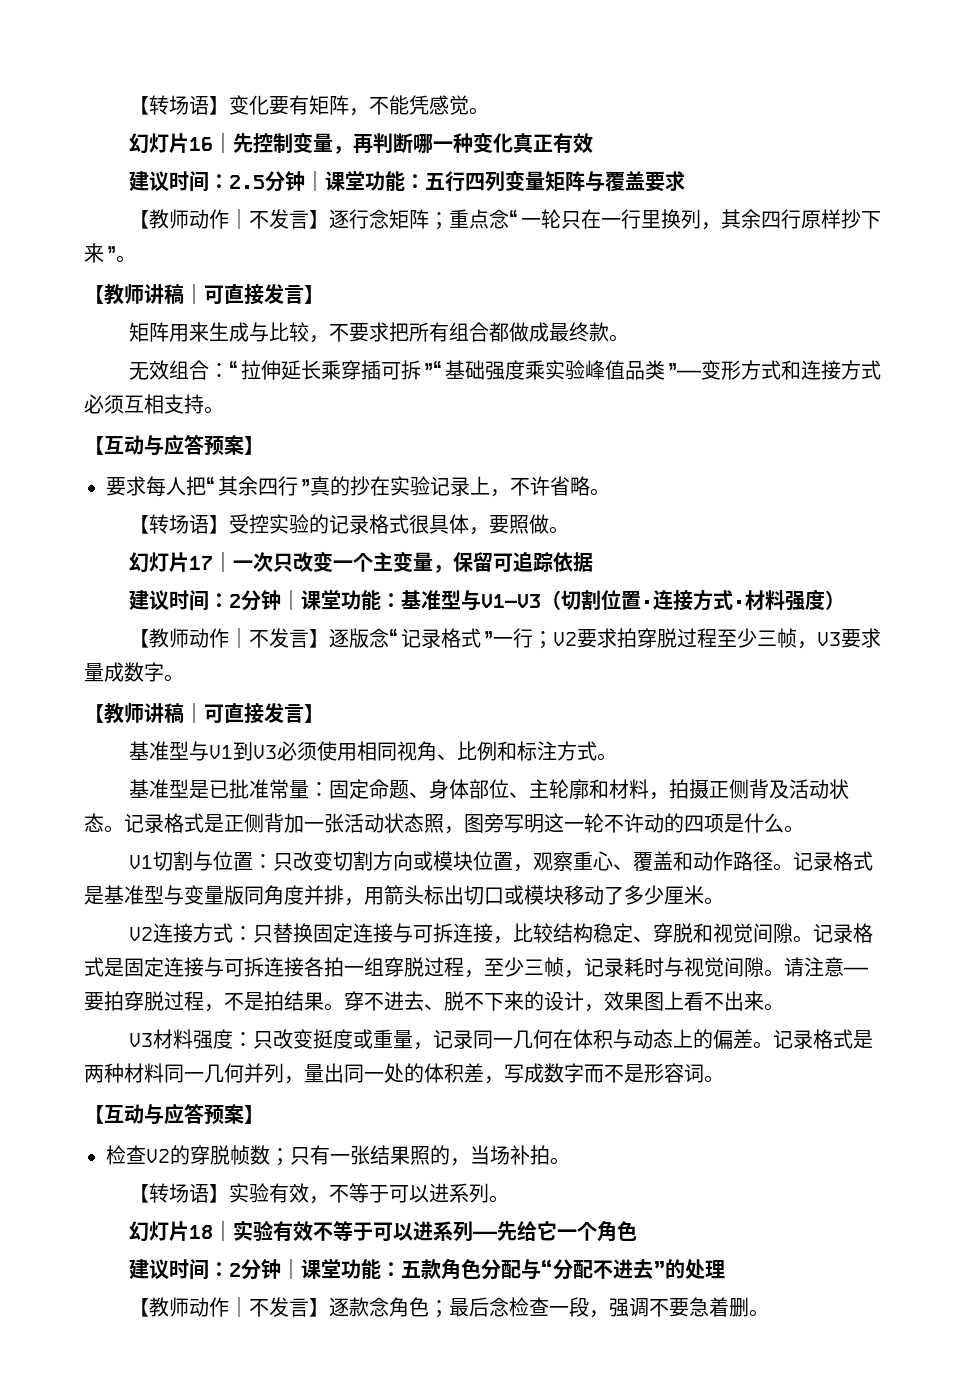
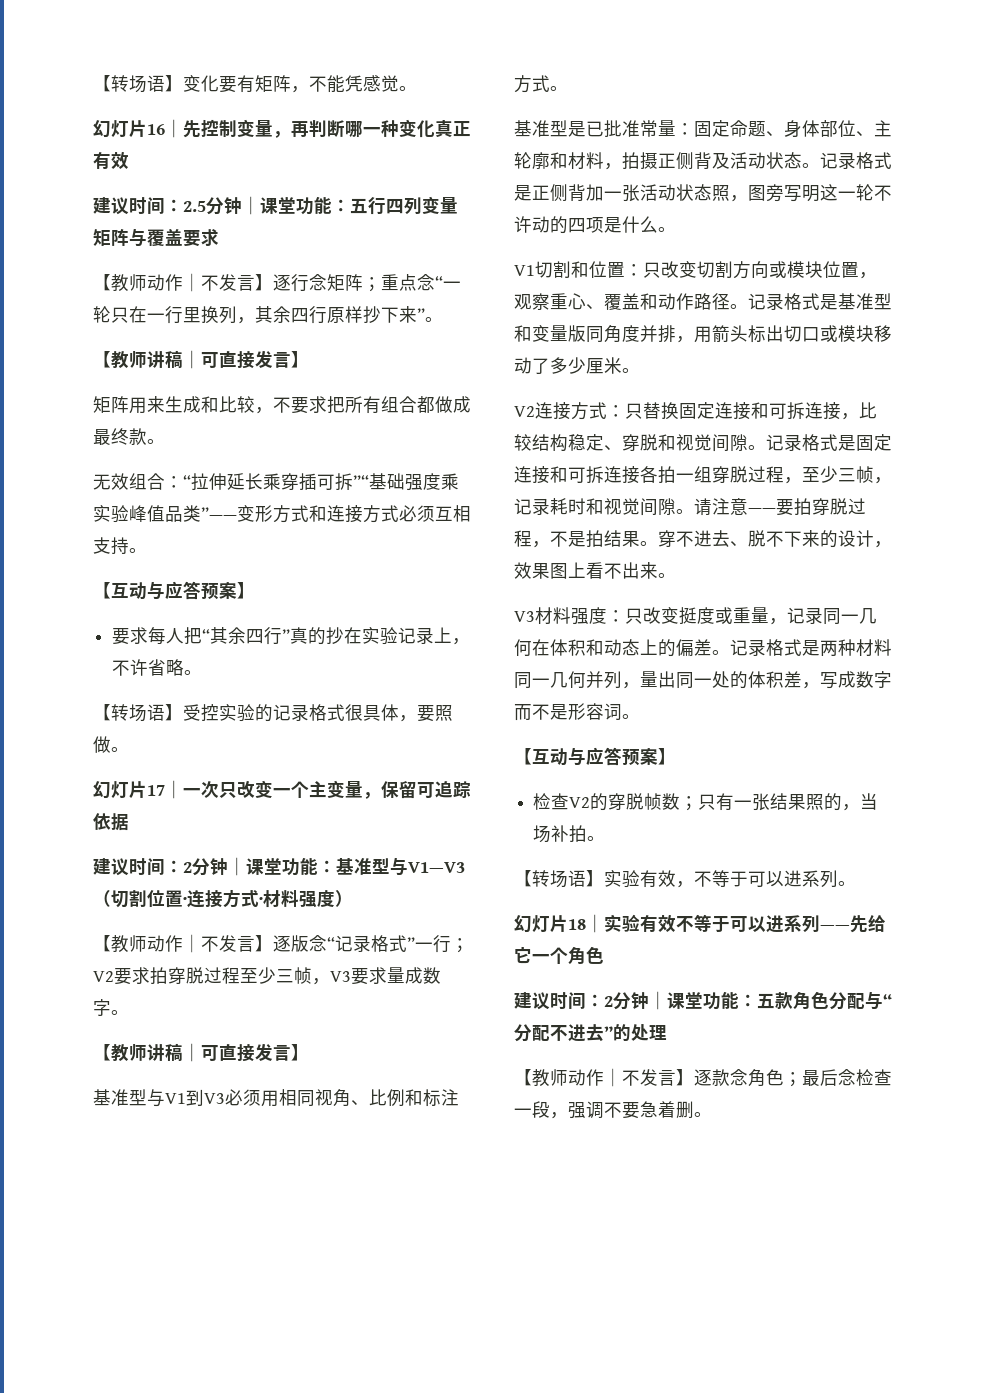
- 矩阵用来生成与比较，不要求把所有组合都做成最终款。
+ 矩阵用来生成和比较，不要求把所有组合都做成最终款。
- 基准型与V1到V3必须使用相同视角、比例和标注方式。
+ 基准型与V1到V3必须用相同视角、比例和标注方式。
- V1切割与位置：只改变切割方向或模块位置，观察重心、覆盖和动作路径。
+ V1切割和位置：只改变切割方向或模块位置，观察重心、覆盖和动作路径。
- 记录格式是基准型与变量版同角度并排，用箭头标出切口或模块移动了多少厘米。
+ 记录格式是基准型和变量版同角度并排，用箭头标出切口或模块移动了多少厘米。
- V2连接方式：只替换固定连接与可拆连接，比较结构稳定、穿脱和视觉间隙。
+ V2连接方式：只替换固定连接和可拆连接，比较结构稳定、穿脱和视觉间隙。
- 记录格式是固定连接与可拆连接各拍一组穿脱过程，至少三帧，记录耗时与视觉间隙。
+ 记录格式是固定连接和可拆连接各拍一组穿脱过程，至少三帧，记录耗时和视觉间隙。
- V3材料强度：只改变挺度或重量，记录同一几何在体积与动态上的偏差。
+ V3材料强度：只改变挺度或重量，记录同一几何在体积和动态上的偏差。

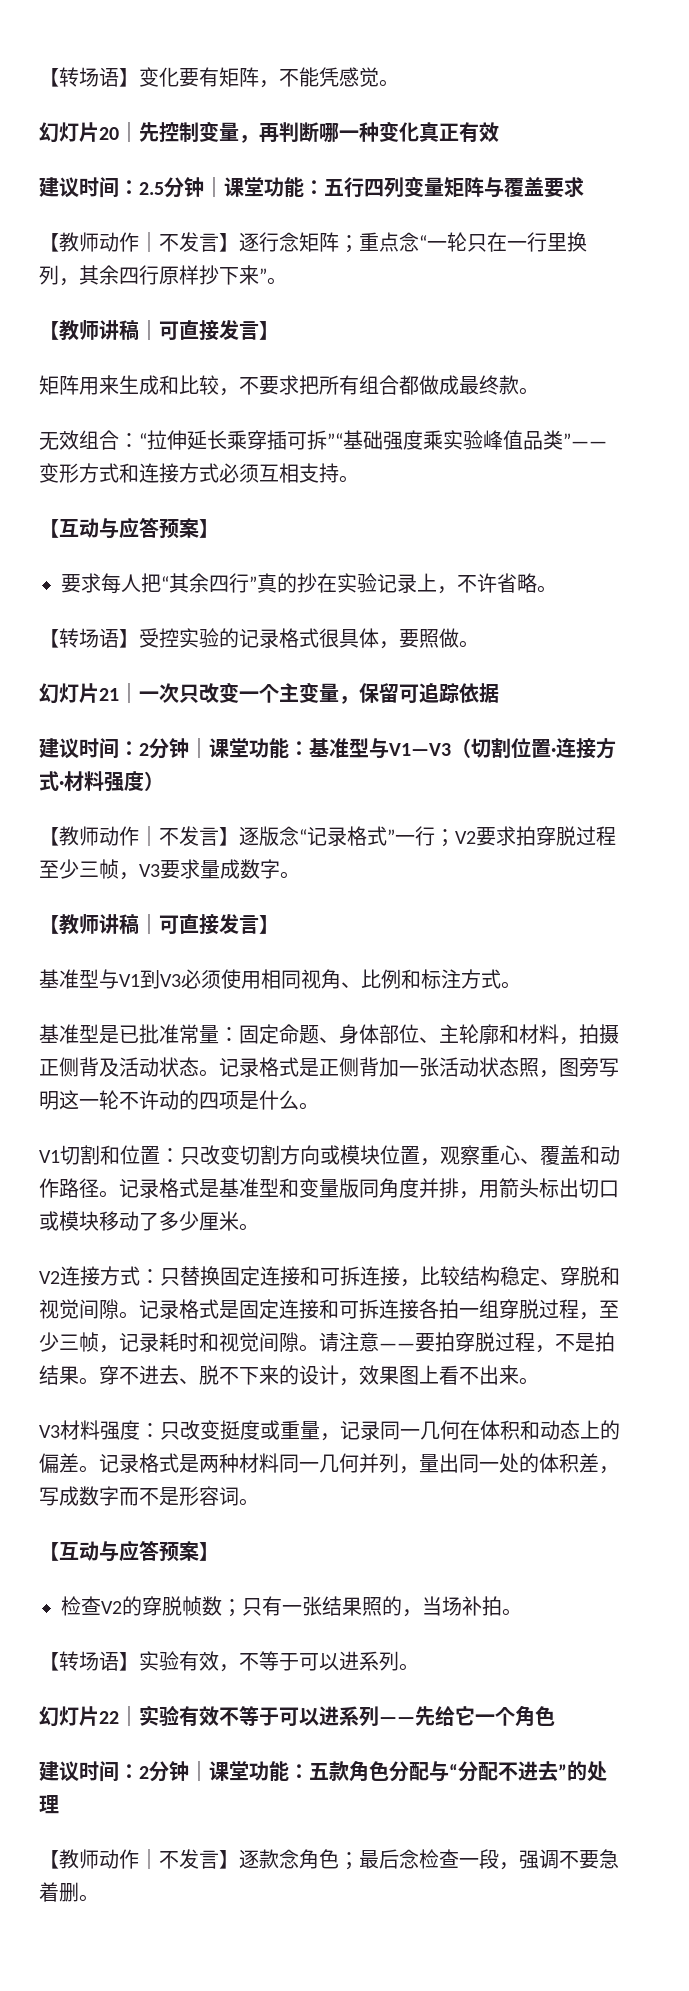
- 幻灯片16｜先控制变量，再判断哪一种变化真正有效
+ 幻灯片20｜先控制变量，再判断哪一种变化真正有效
- 幻灯片17｜一次只改变一个主变量，保留可追踪依据
+ 幻灯片21｜一次只改变一个主变量，保留可追踪依据
- 基准型与V1到V3必须用相同视角、比例和标注方式。
+ 基准型与V1到V3必须使用相同视角、比例和标注方式。
- 幻灯片18｜实验有效不等于可以进系列——先给它一个角色
+ 幻灯片22｜实验有效不等于可以进系列——先给它一个角色

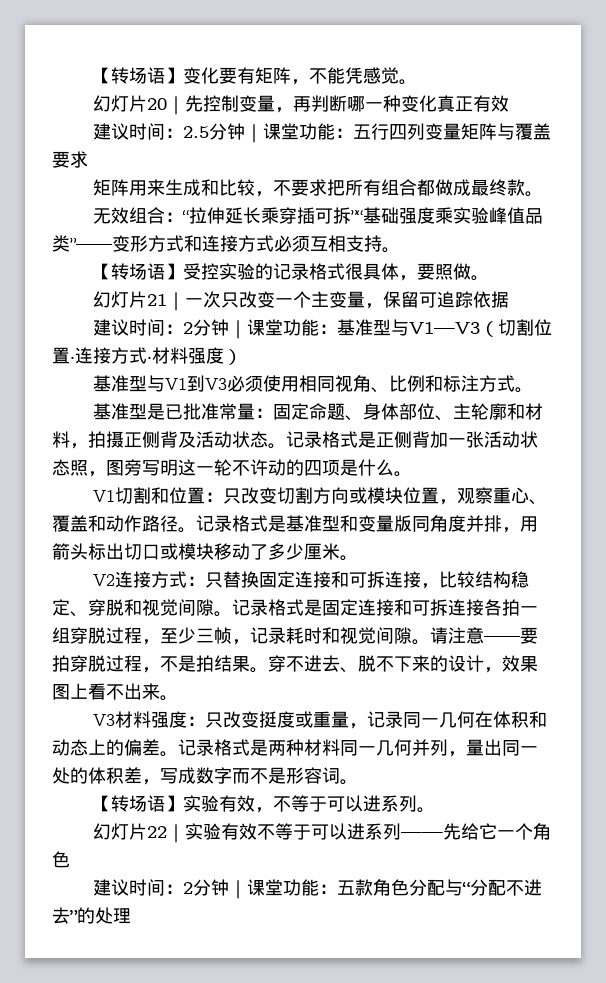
- 【教师动作｜不发言】逐行念矩阵；重点念“一轮只在一行里换列，其余四行原样抄下来”。
- 【教师讲稿｜可直接发言】
  无效组合：“拉伸延长乘穿插可拆”“基础强度乘实验峰值品类”——变形方式和连接方式必须互相支持。
- 【互动与应答预案】
- 要求每人把“其余四行”真的抄在实验记录上，不许省略。
- 【教师动作｜不发言】逐版念“记录格式”一行；V2要求拍穿脱过程至少三帧，V3要求量成数字。
- 【教师讲稿｜可直接发言】
  记录格式是两种材料同一几何并列，量出同一处的体积差，写成数字而不是形容词。
- 【互动与应答预案】
- 检查V2的穿脱帧数；只有一张结果照的，当场补拍。
- 【教师动作｜不发言】逐款念角色；最后念检查一段，强调不要急着删。

